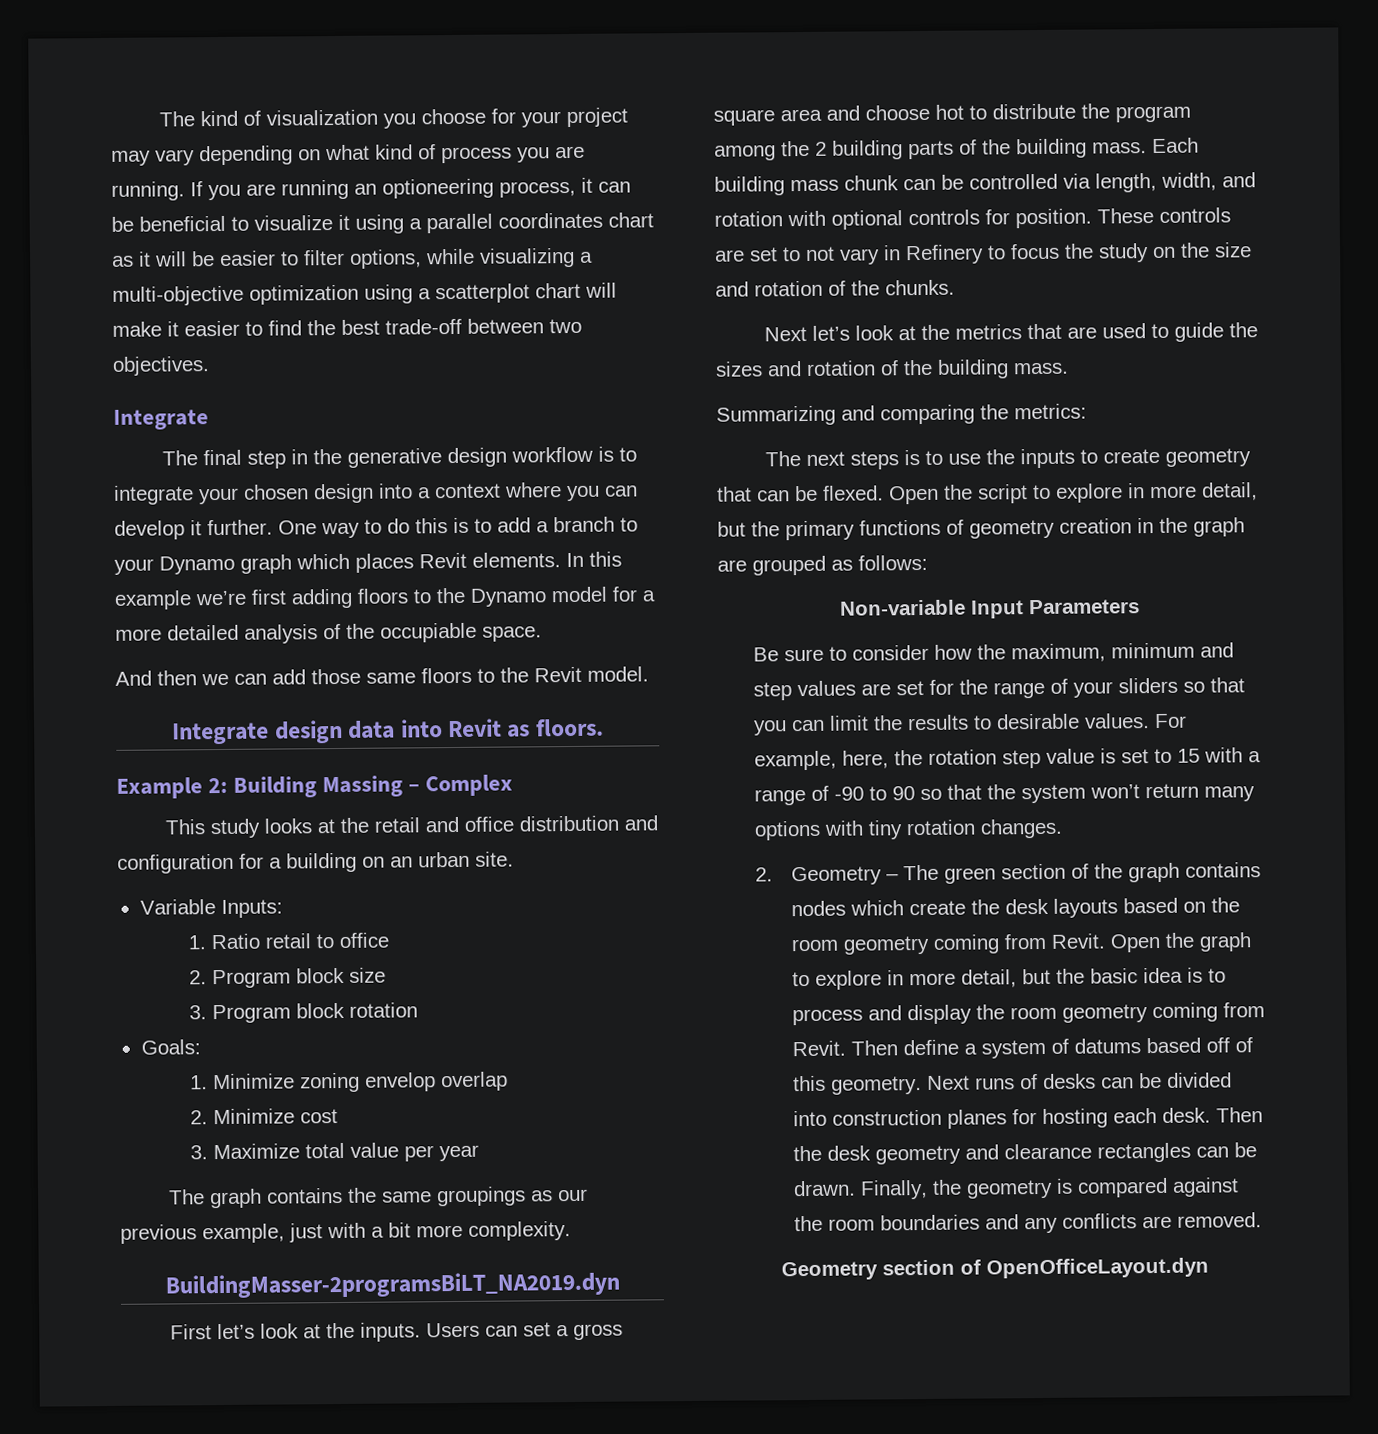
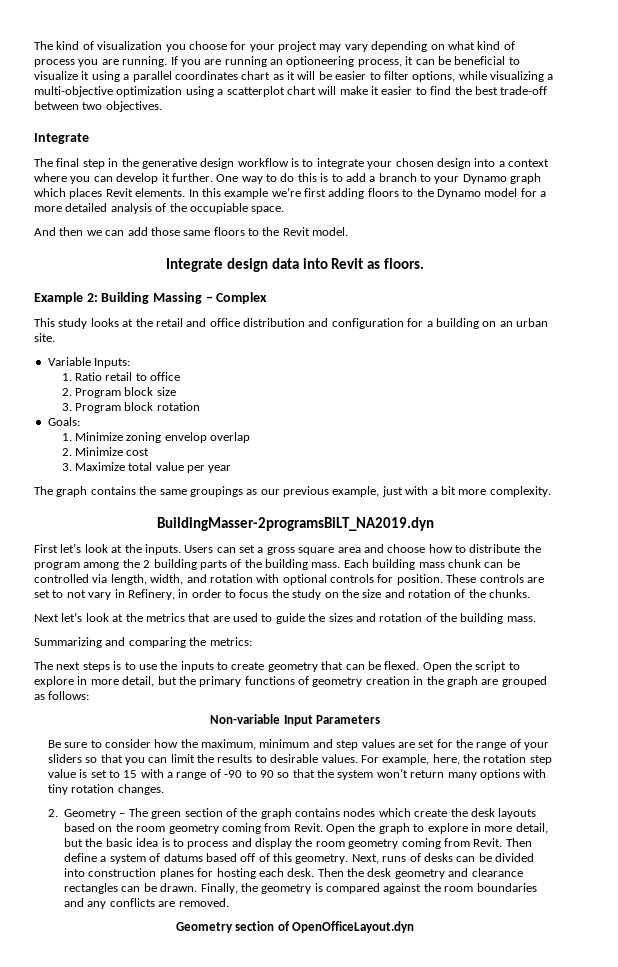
- Users can set a gross square area and choose hot to distribute the program among the 2 building parts of the building mass.
+ Users can set a gross square area and choose how to distribute the program among the 2 building parts of the building mass.
- These controls are set to not vary in Refinery to focus the study on the size and rotation of the chunks.
+ These controls are set to not vary in Refinery, in order to focus the study on the size and rotation of the chunks.
- Next runs of desks can be divided into construction planes for hosting each desk.
+ Next, runs of desks can be divided into construction planes for hosting each desk.

